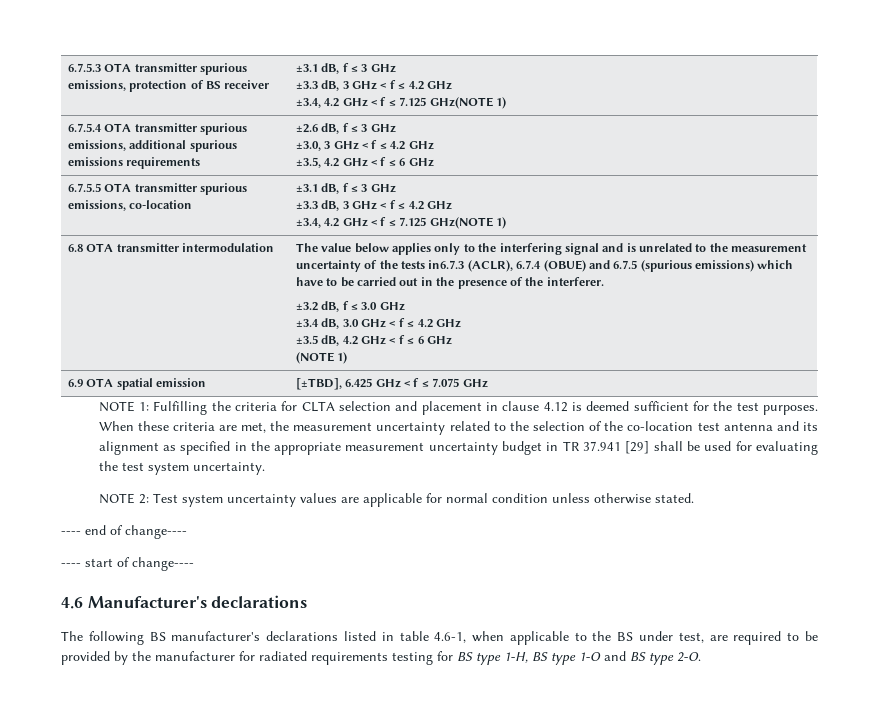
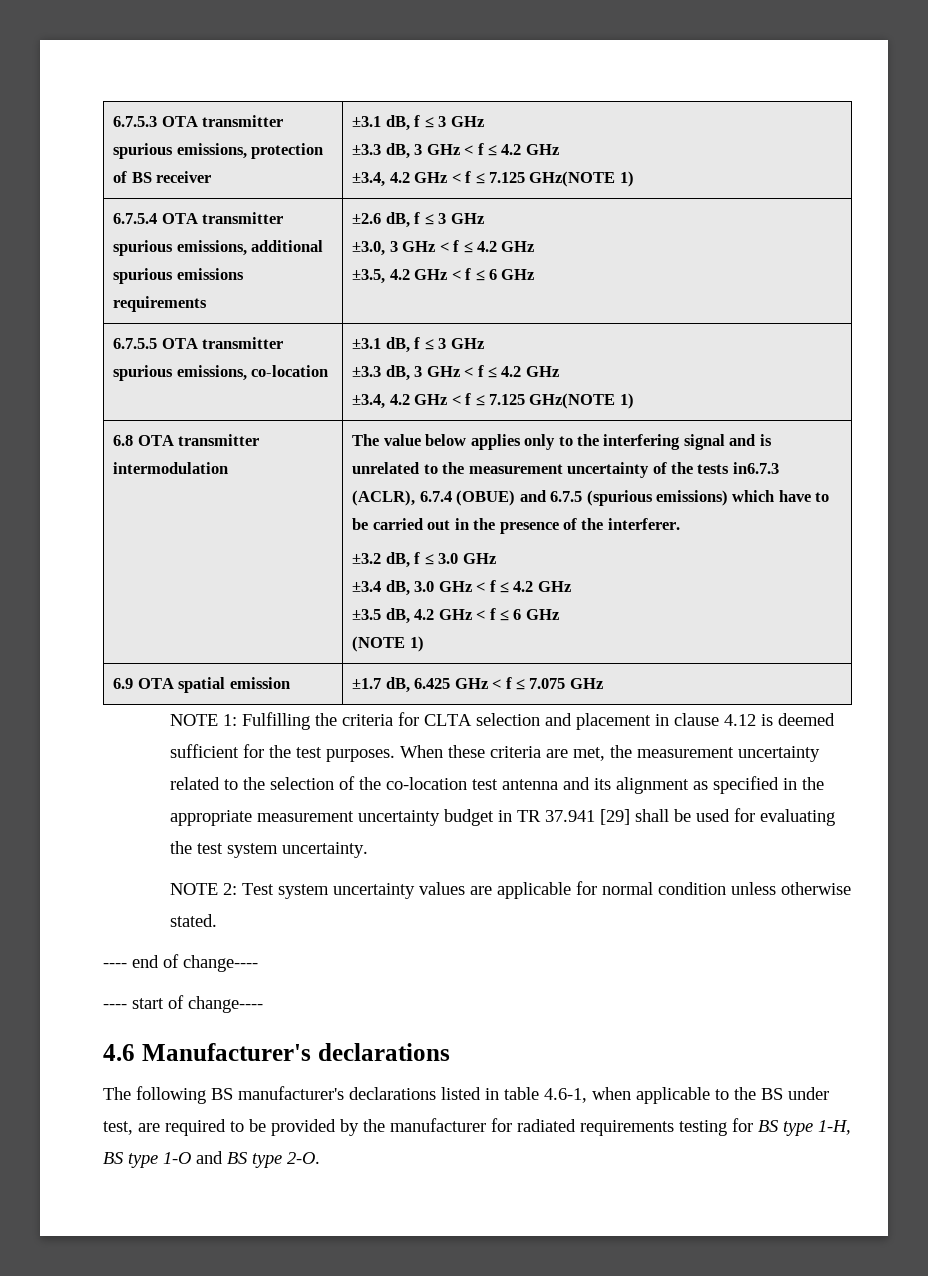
- 6.9 OTA spatial emission | [±TBD], 6.425 GHz < f ≤ 7.075 GHz
+ 6.9 OTA spatial emission | ±1.7 dB, 6.425 GHz < f ≤ 7.075 GHz

